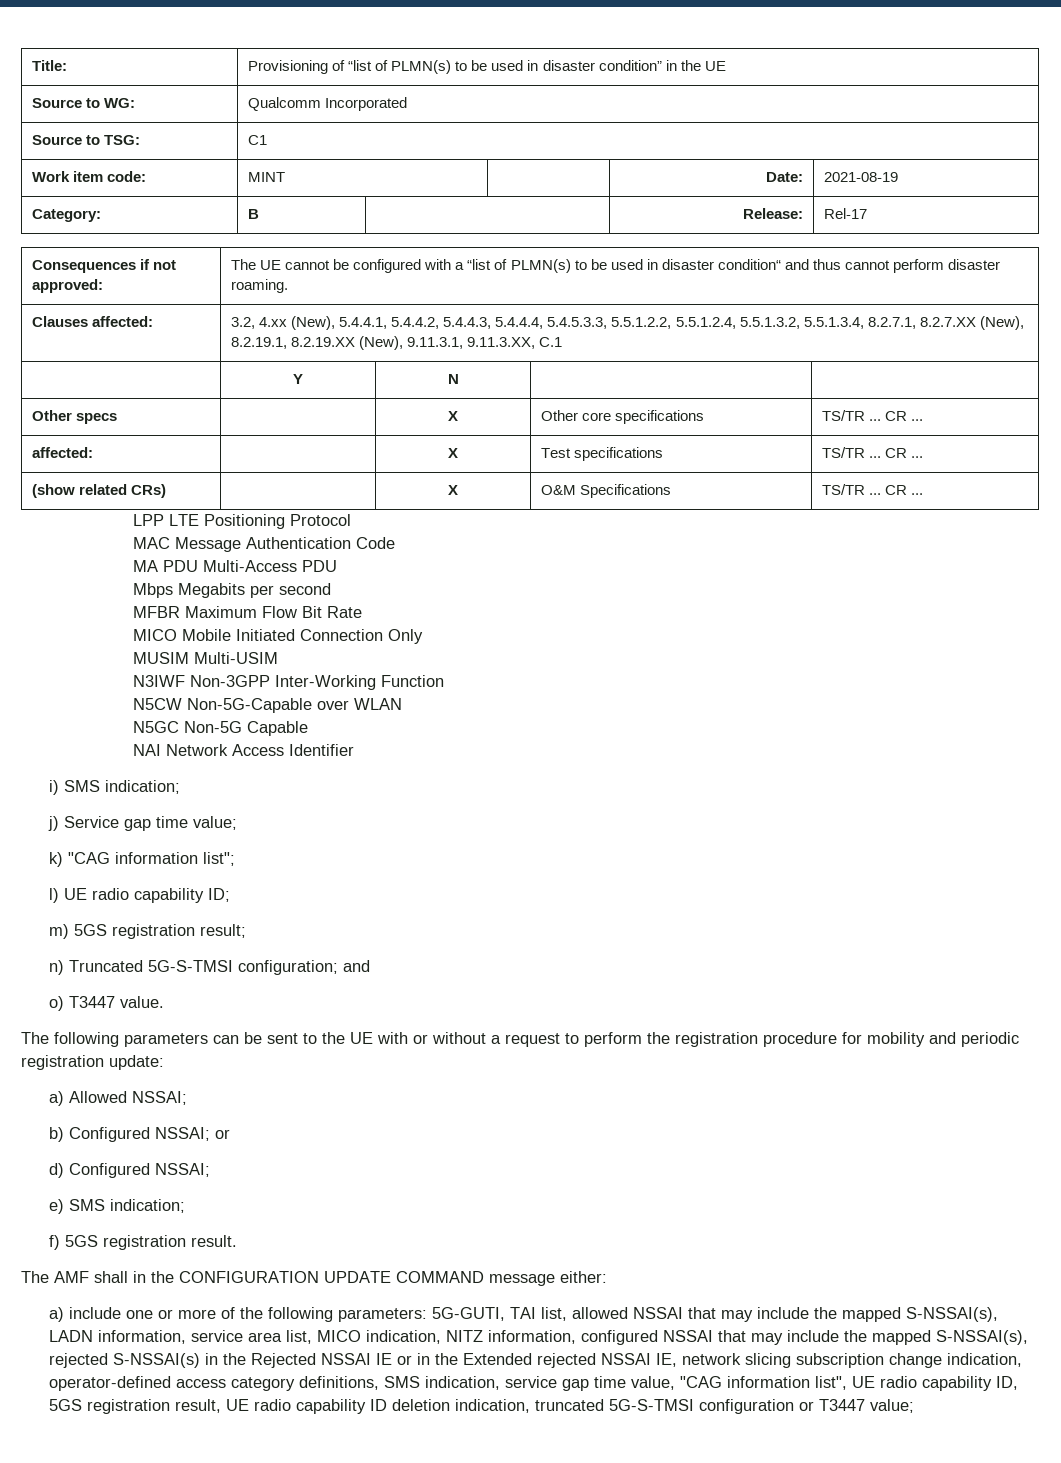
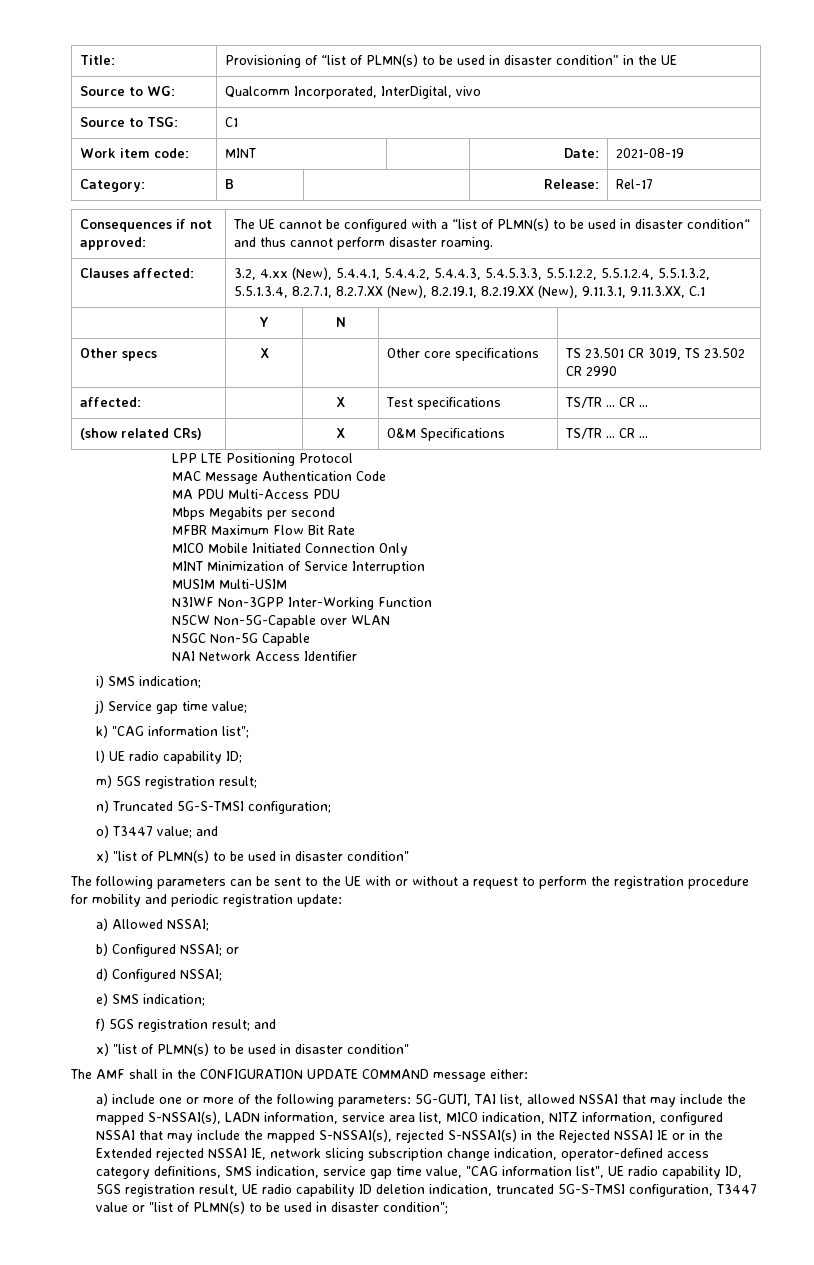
- Source to WG: | Qualcomm Incorporated
+ Source to WG: | Qualcomm Incorporated, InterDigital, vivo
- Clauses affected: | 3.2, 4.xx (New), 5.4.4.1, 5.4.4.2, 5.4.4.3, 5.4.4.4, 5.4.5.3.3, 5.5.1.2.2, 5.5.1.2.4, 5.5.1.3.2, 5.5.1.3.4, 8.2.7.1, 8.2.7.XX (New), 8.2.19.1, 8.2.19.XX (New), 9.11.3.1, 9.11.3.XX, C.1
+ Clauses affected: | 3.2, 4.xx (New), 5.4.4.1, 5.4.4.2, 5.4.4.3, 5.4.5.3.3, 5.5.1.2.2, 5.5.1.2.4, 5.5.1.3.2, 5.5.1.3.4, 8.2.7.1, 8.2.7.XX (New), 8.2.19.1, 8.2.19.XX (New), 9.11.3.1, 9.11.3.XX, C.1
- Other specs | | X | Other core specifications | TS/TR ... CR ...
+ Other specs | X | | Other core specifications | TS 23.501 CR 3019, TS 23.502 CR 2990
+ MINT Minimization of Service Interruption
- n) Truncated 5G-S-TMSI configuration; and
+ n) Truncated 5G-S-TMSI configuration;
- o) T3447 value.
+ o) T3447 value; and
+ x) "list of PLMN(s) to be used in disaster condition"
- f) 5GS registration result.
+ f) 5GS registration result; and
+ x) "list of PLMN(s) to be used in disaster condition"
- 5G-GUTI, TAI list, allowed NSSAI that may include the mapped S-NSSAI(s), LADN information, service area list, MICO indication, NITZ information, configured NSSAI that may include the mapped S-NSSAI(s), rejected S-NSSAI(s) in the Rejected NSSAI IE or in the Extended rejected NSSAI IE, network slicing subscription change indication, operator-defined access category definitions, SMS indication, service gap time value, "CAG information list", UE radio capability ID, 5GS registration result, UE radio capability ID deletion indication, truncated 5G-S-TMSI configuration or T3447 value;
+ 5G-GUTI, TAI list, allowed NSSAI that may include the mapped S-NSSAI(s), LADN information, service area list, MICO indication, NITZ information, configured NSSAI that may include the mapped S-NSSAI(s), rejected S-NSSAI(s) in the Rejected NSSAI IE or in the Extended rejected NSSAI IE, network slicing subscription change indication, operator-defined access category definitions, SMS indication, service gap time value, "CAG information list", UE radio capability ID, 5GS registration result, UE radio capability ID deletion indication, truncated 5G-S-TMSI configuration, T3447 value or "list of PLMN(s) to be used in disaster condition";

